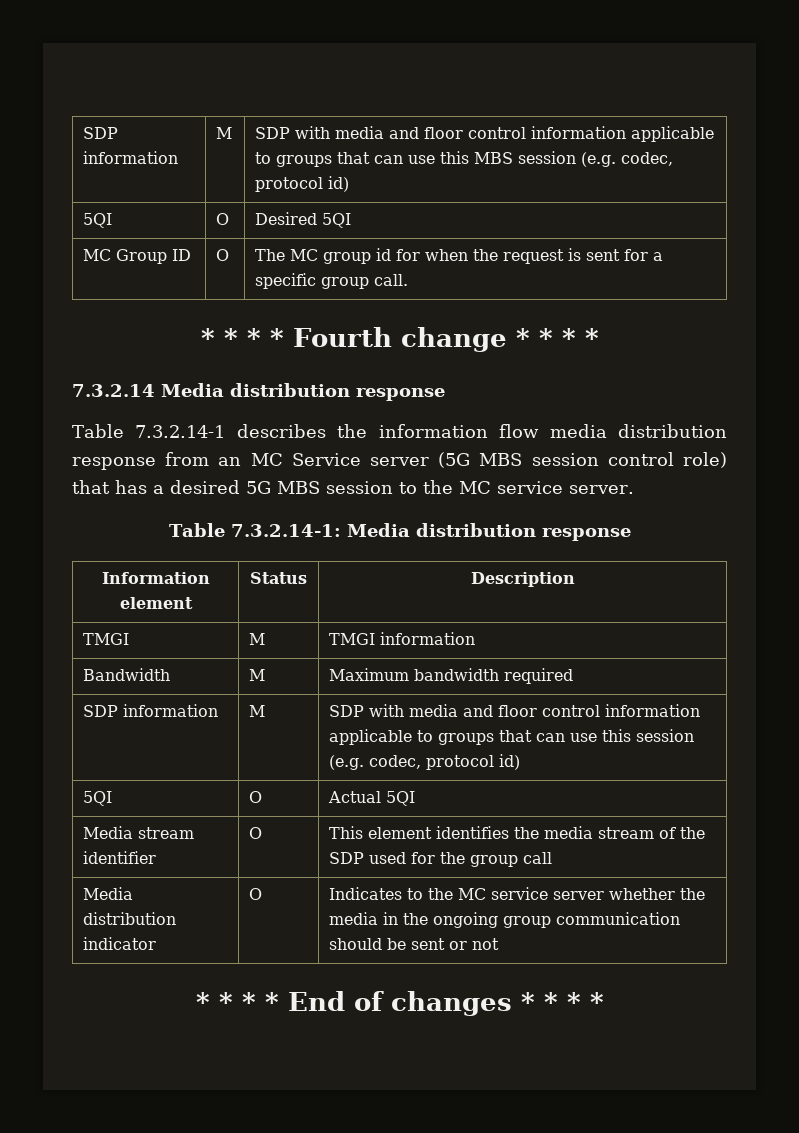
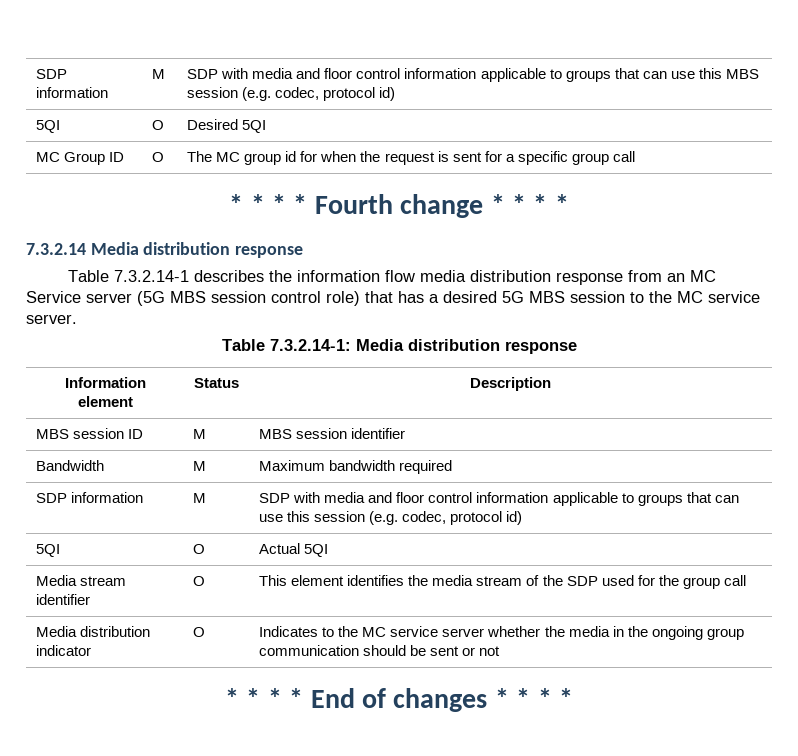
- MC Group ID | O | The MC group id for when the request is sent for a specific group call.
+ MC Group ID | O | The MC group id for when the request is sent for a specific group call
- TMGI | M | TMGI information
+ MBS session ID | M | MBS session identifier

